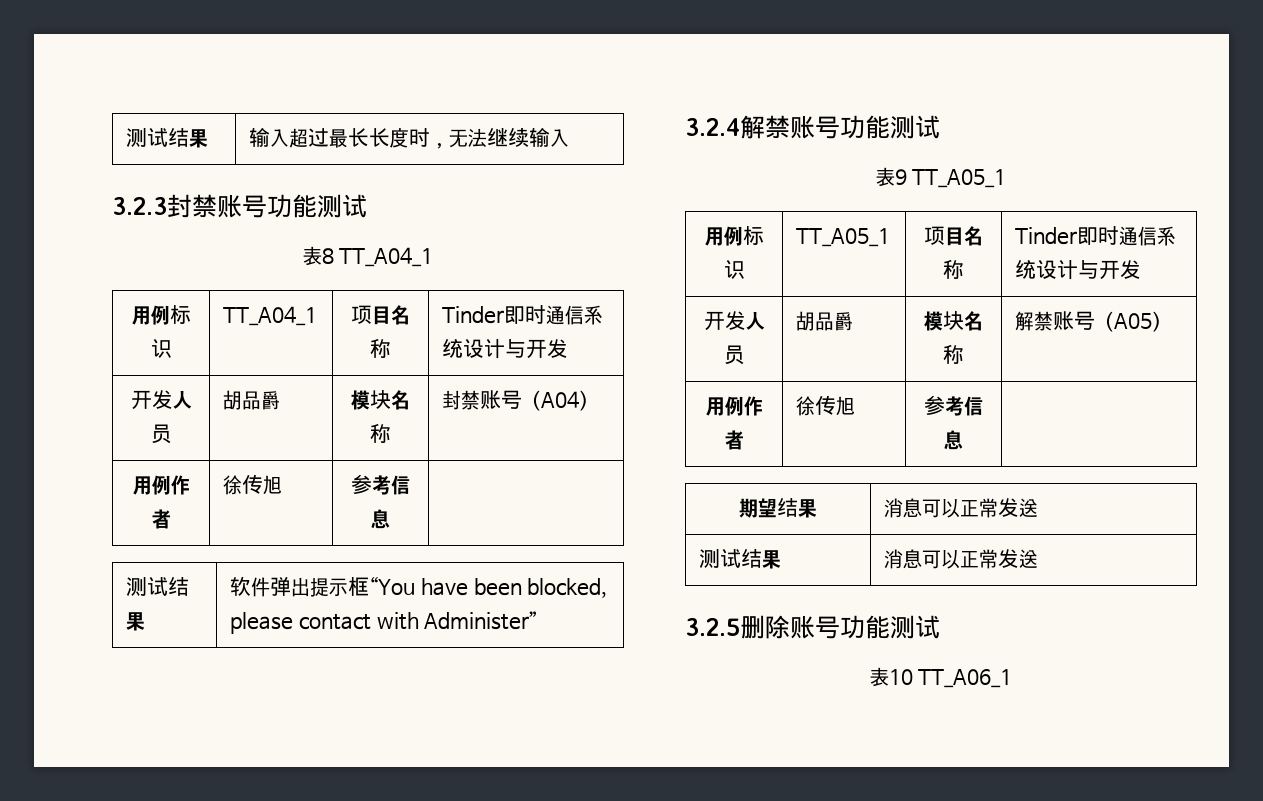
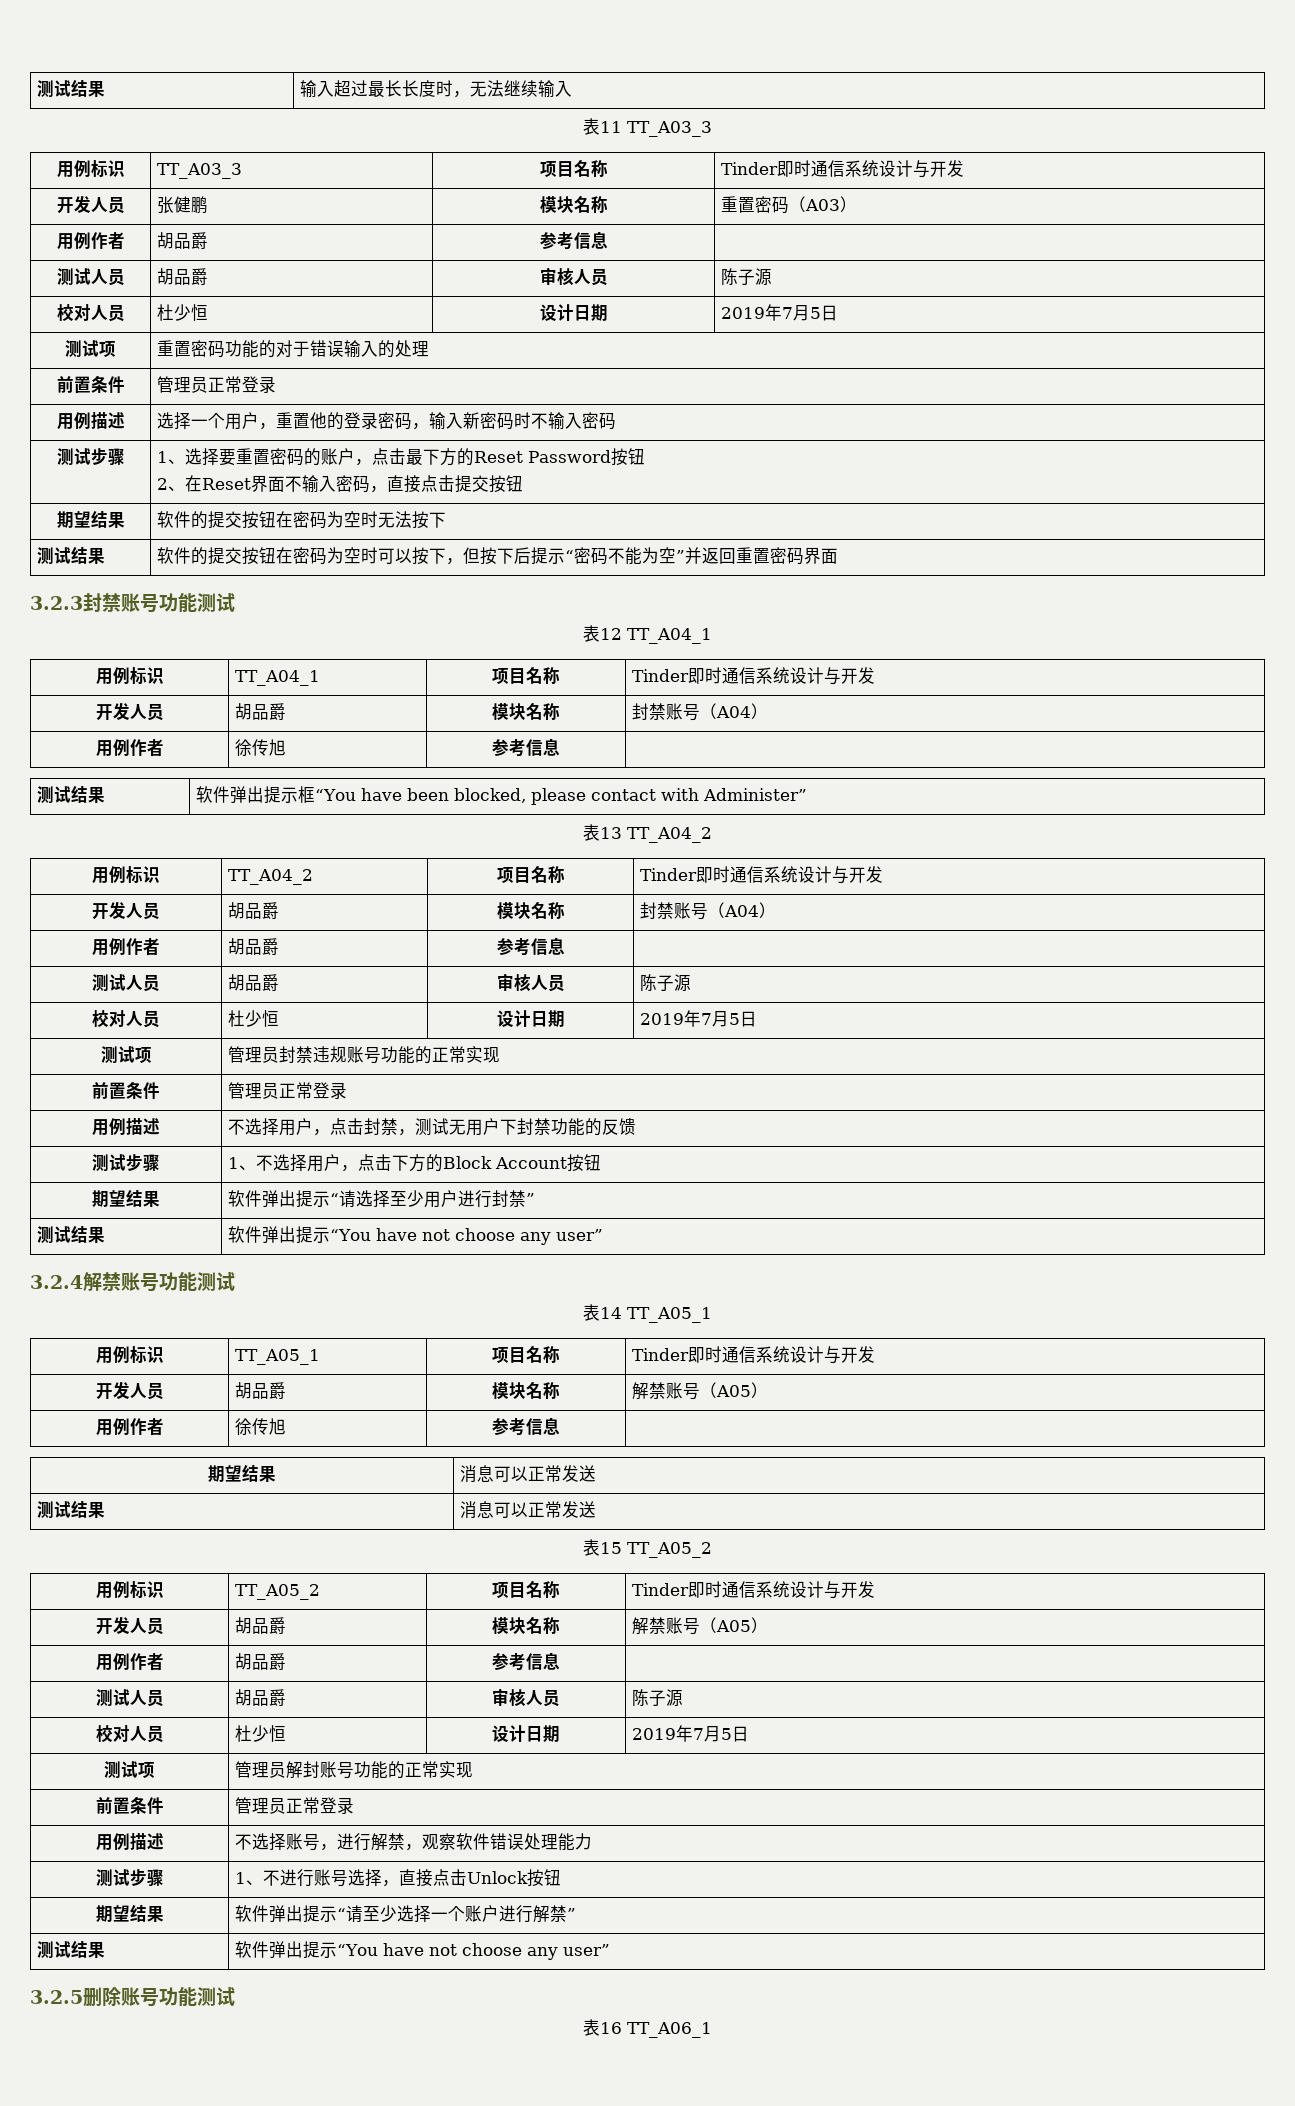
+ 表11 TT_A03_3
+ 用例标识 | TT_A03_3 | 项目名称 | Tinder即时通信系统设计与开发
+ 开发人员 | 张健鹏 | 模块名称 | 重置密码（A03）
+ 用例作者 | 胡品爵 | 参考信息 |
+ 测试人员 | 胡品爵 | 审核人员 | 陈子源
+ 校对人员 | 杜少恒 | 设计日期 | 2019年7月5日
+ 测试项 | 重置密码功能的对于错误输入的处理
+ 前置条件 | 管理员正常登录
+ 用例描述 | 选择一个用户，重置他的登录密码，输入新密码时不输入密码
+ 测试步骤 | 1、选择要重置密码的账户，点击最下方的Reset Password按钮
+ 2、在Reset界面不输入密码，直接点击提交按钮
+ 期望结果 | 软件的提交按钮在密码为空时无法按下
+ 测试结果 | 软件的提交按钮在密码为空时可以按下，但按下后提示“密码不能为空”并返回重置密码界面
- 表8 TT_A04_1
+ 表12 TT_A04_1
+ 表13 TT_A04_2
+ 用例标识 | TT_A04_2 | 项目名称 | Tinder即时通信系统设计与开发
+ 开发人员 | 胡品爵 | 模块名称 | 封禁账号（A04）
+ 用例作者 | 胡品爵 | 参考信息 |
+ 测试人员 | 胡品爵 | 审核人员 | 陈子源
+ 校对人员 | 杜少恒 | 设计日期 | 2019年7月5日
+ 测试项 | 管理员封禁违规账号功能的正常实现
+ 前置条件 | 管理员正常登录
+ 用例描述 | 不选择用户，点击封禁，测试无用户下封禁功能的反馈
+ 测试步骤 | 1、不选择用户，点击下方的Block Account按钮
+ 期望结果 | 软件弹出提示“请选择至少用户进行封禁”
+ 测试结果 | 软件弹出提示“You have not choose any user”
- 表9 TT_A05_1
+ 表14 TT_A05_1
+ 表15 TT_A05_2
+ 用例标识 | TT_A05_2 | 项目名称 | Tinder即时通信系统设计与开发
+ 开发人员 | 胡品爵 | 模块名称 | 解禁账号（A05）
+ 用例作者 | 胡品爵 | 参考信息 |
+ 测试人员 | 胡品爵 | 审核人员 | 陈子源
+ 校对人员 | 杜少恒 | 设计日期 | 2019年7月5日
+ 测试项 | 管理员解封账号功能的正常实现
+ 前置条件 | 管理员正常登录
+ 用例描述 | 不选择账号，进行解禁，观察软件错误处理能力
+ 测试步骤 | 1、不进行账号选择，直接点击Unlock按钮
+ 期望结果 | 软件弹出提示“请至少选择一个账户进行解禁”
+ 测试结果 | 软件弹出提示“You have not choose any user”
- 表10 TT_A06_1
+ 表16 TT_A06_1

